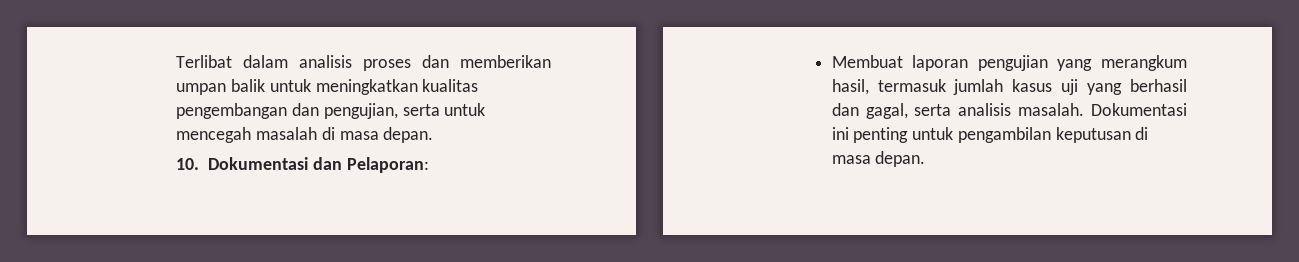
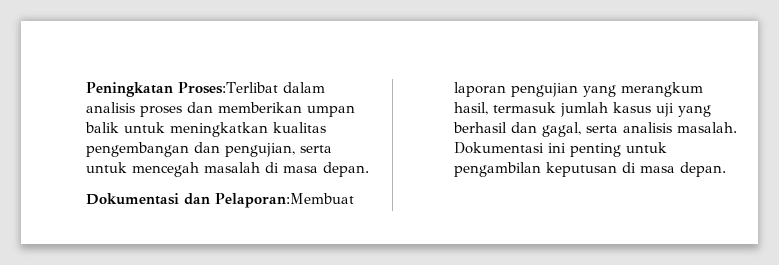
- Terlibat dalam analisis proses dan memberikan umpan balik untuk meningkatkan kualitas pengembangan dan pengujian, serta untuk mencegah masalah di masa depan.
+ Peningkatan Proses:Terlibat dalam analisis proses dan memberikan umpan balik untuk meningkatkan kualitas pengembangan dan pengujian, serta untuk mencegah masalah di masa depan.
- 10. Dokumentasi dan Pelaporan:
- Membuat laporan pengujian yang merangkum hasil, termasuk jumlah kasus uji yang berhasil dan gagal, serta analisis masalah.
+ Dokumentasi dan Pelaporan:Membuat laporan pengujian yang merangkum hasil, termasuk jumlah kasus uji yang berhasil dan gagal, serta analisis masalah.

